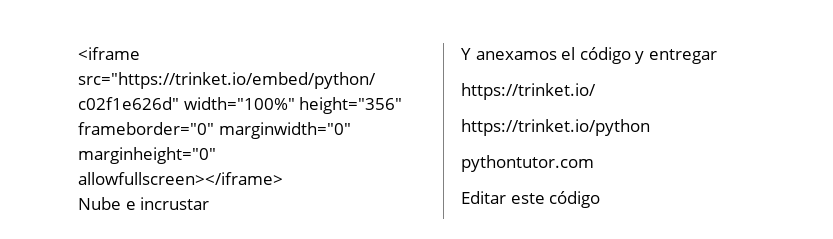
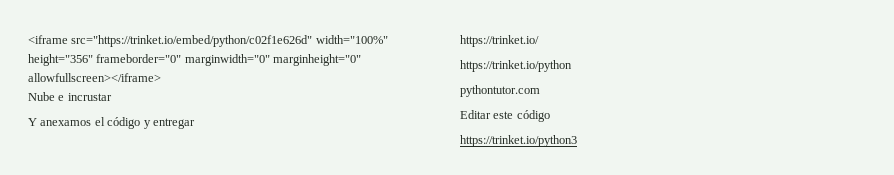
+ https://trinket.io/python3

